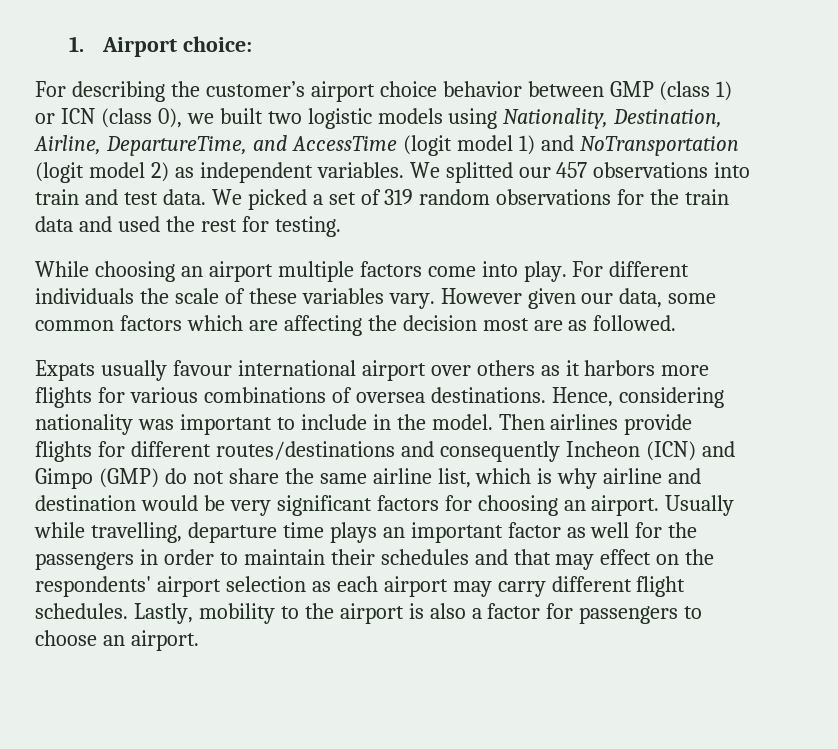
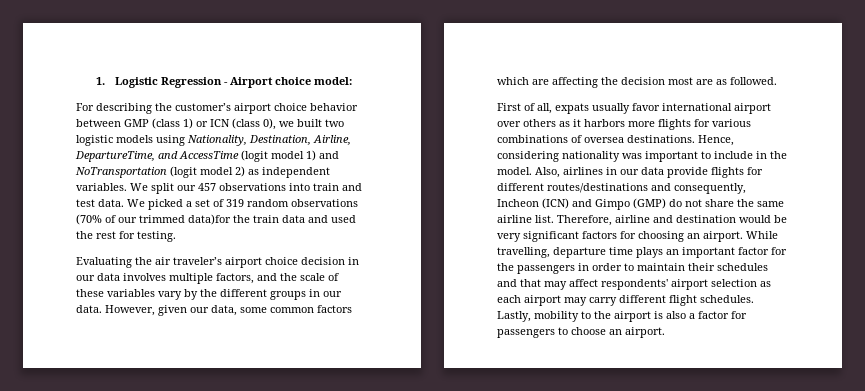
- 1. Airport choice:
+ 1. Logistic Regression - Airport choice model:
- We splitted our 457 observations into train and test data.
+ We split our 457 observations into train and test data.
- We picked a set of 319 random observations for the train data and used the rest for testing.
+ We picked a set of 319 random observations (70% of our trimmed data)for the train data and used the rest for testing.
- While choosing an airport multiple factors come into play. For different individuals the scale of these variables vary. However given our data, some common factors which are affecting the decision most are as followed.
+ Evaluating the air traveler’s airport choice decision in our data involves multiple factors, and the scale of these variables vary by the different groups in our data. However, given our data, some common factors which are affecting the decision most are as followed.
- Expats usually favour international airport over others as it harbors more flights for various combinations of oversea destinations.
+ First of all, expats usually favor international airport over others as it harbors more flights for various combinations of oversea destinations.
- Then airlines provide flights for different routes/destinations and consequently Incheon (ICN) and Gimpo (GMP) do not share the same airline list, which is why airline and destination would be very significant factors for choosing an airport.
+ Also, airlines in our data provide flights for different routes/destinations and consequently, Incheon (ICN) and Gimpo (GMP) do not share the same airline list. Therefore, airline and destination would be very significant factors for choosing an airport.
- Usually while travelling, departure time plays an important factor as well for the passengers in order to maintain their schedules and that may effect on the respondents' airport selection as each airport may carry different flight schedules.
+ While travelling, departure time plays an important factor for the passengers in order to maintain their schedules and that may affect respondents' airport selection as each airport may carry different flight schedules.

